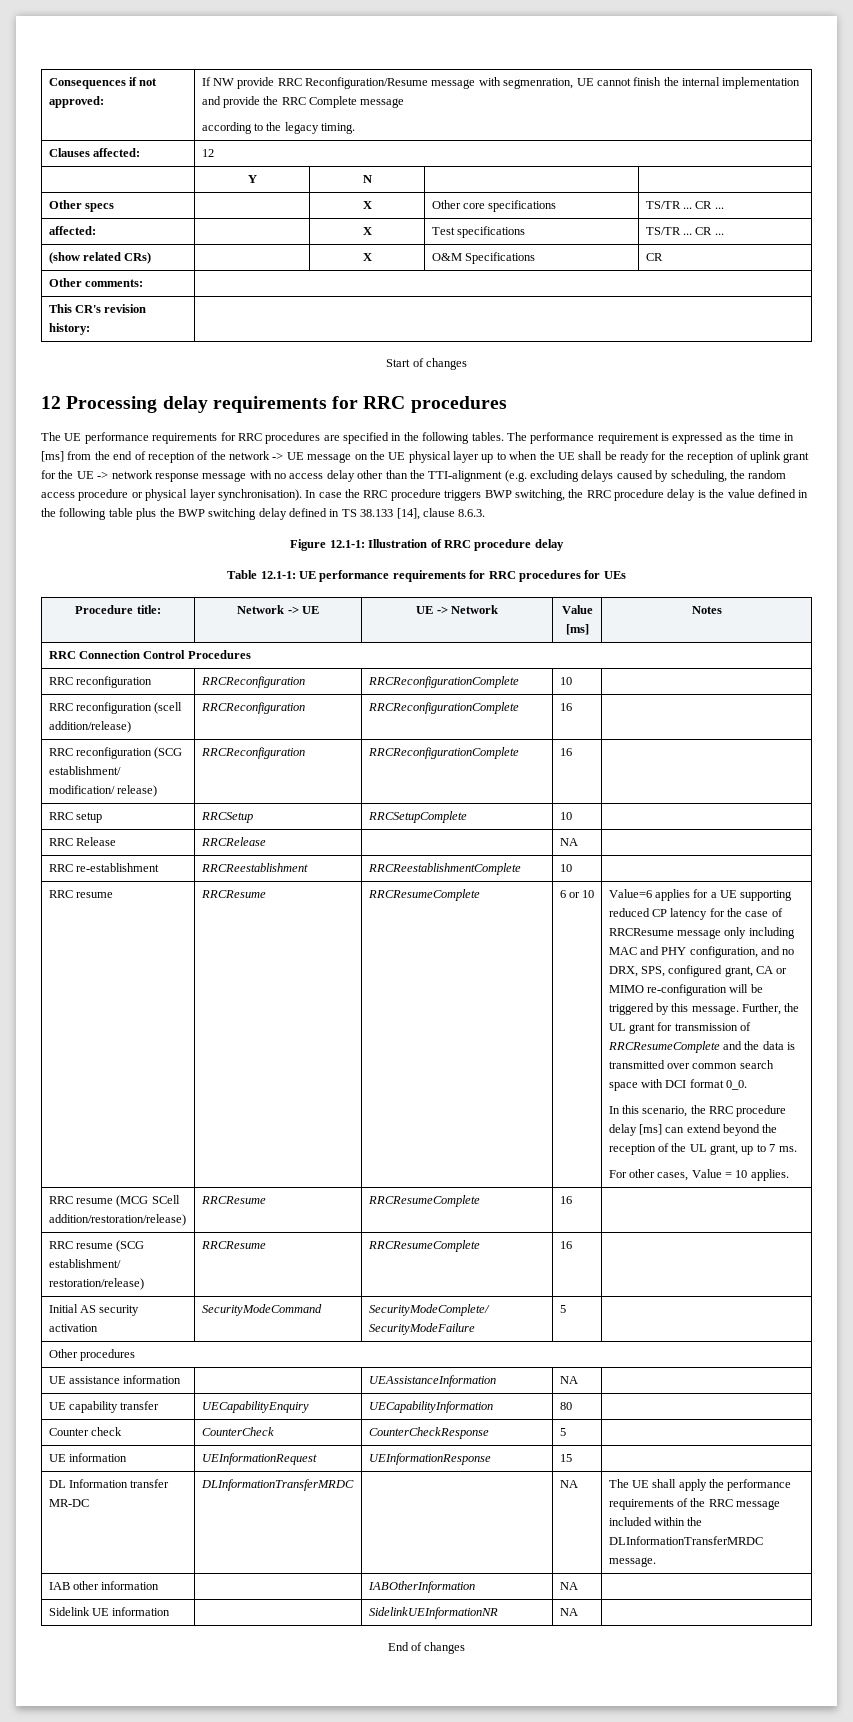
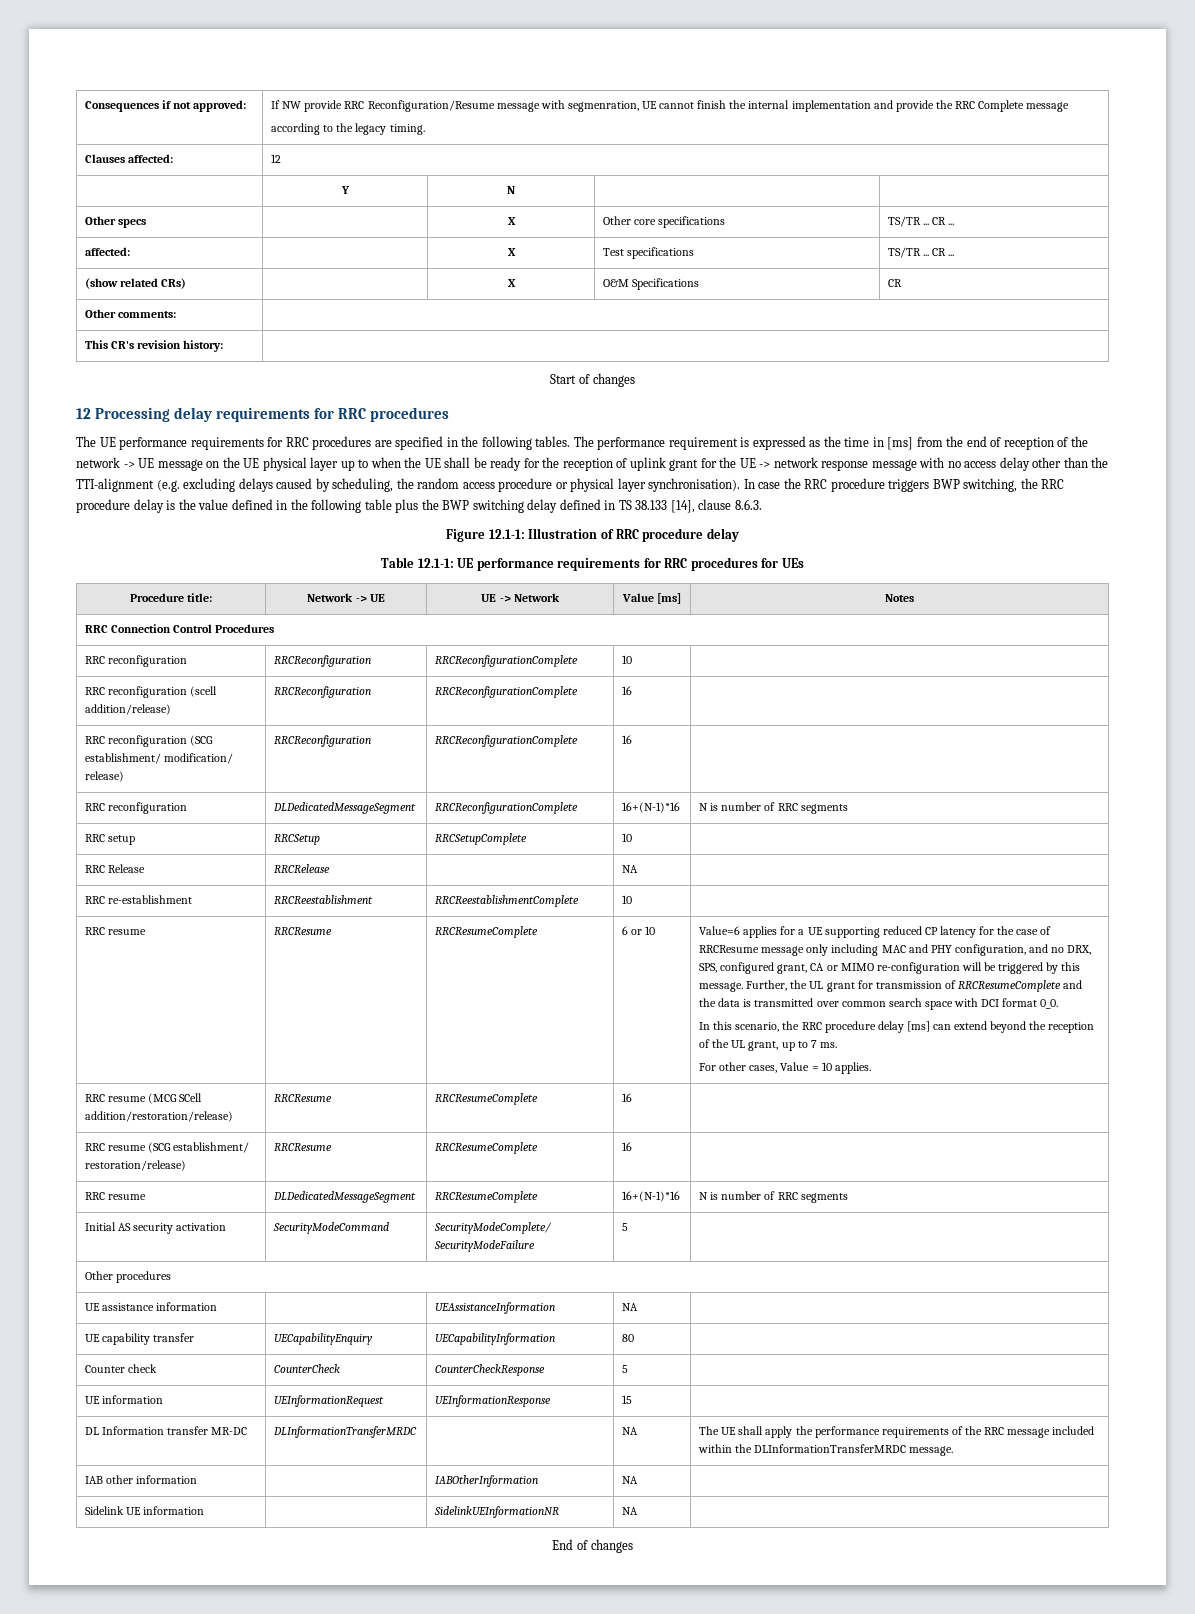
+ RRC reconfiguration | DLDedicatedMessageSegment | RRCReconfigurationComplete | 16+(N-1)*16 | N is number of RRC segments
+ RRC resume | DLDedicatedMessageSegment | RRCResumeComplete | 16+(N-1)*16 | N is number of RRC segments

